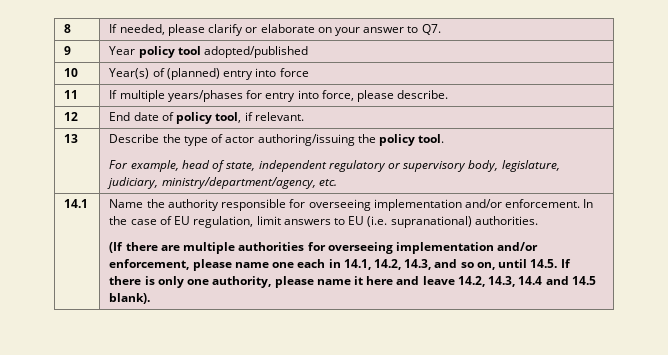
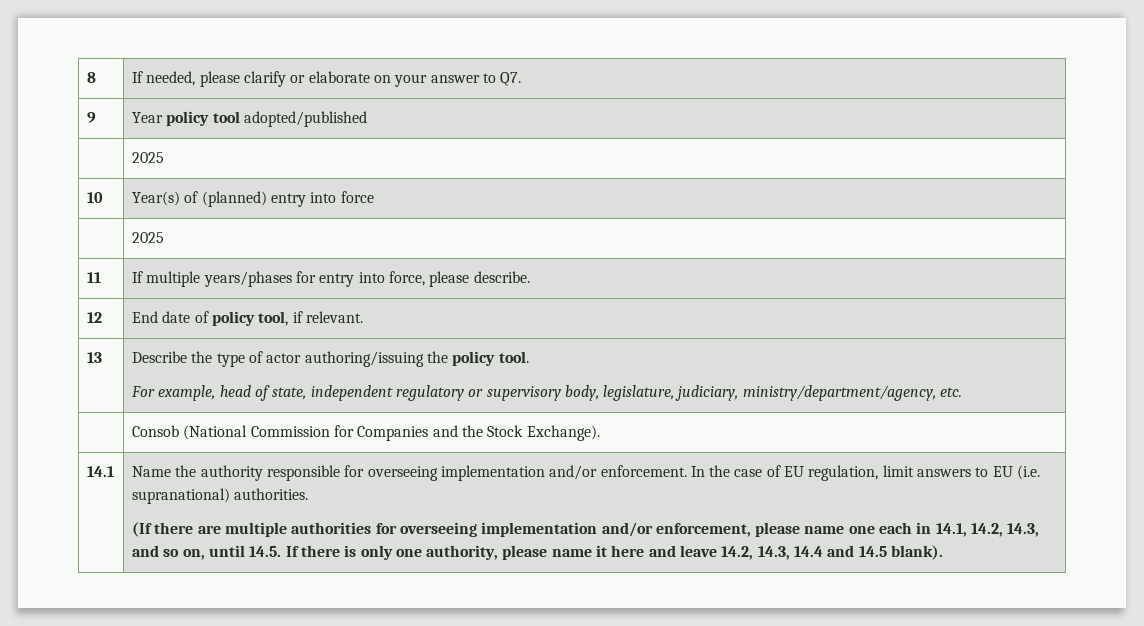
  9 | Year policy tool adopted/published
+ | 2025
  10 | Year(s) of (planned) entry into force
+ | 2025
+ | Consob (National Commission for Companies and the Stock Exchange).

